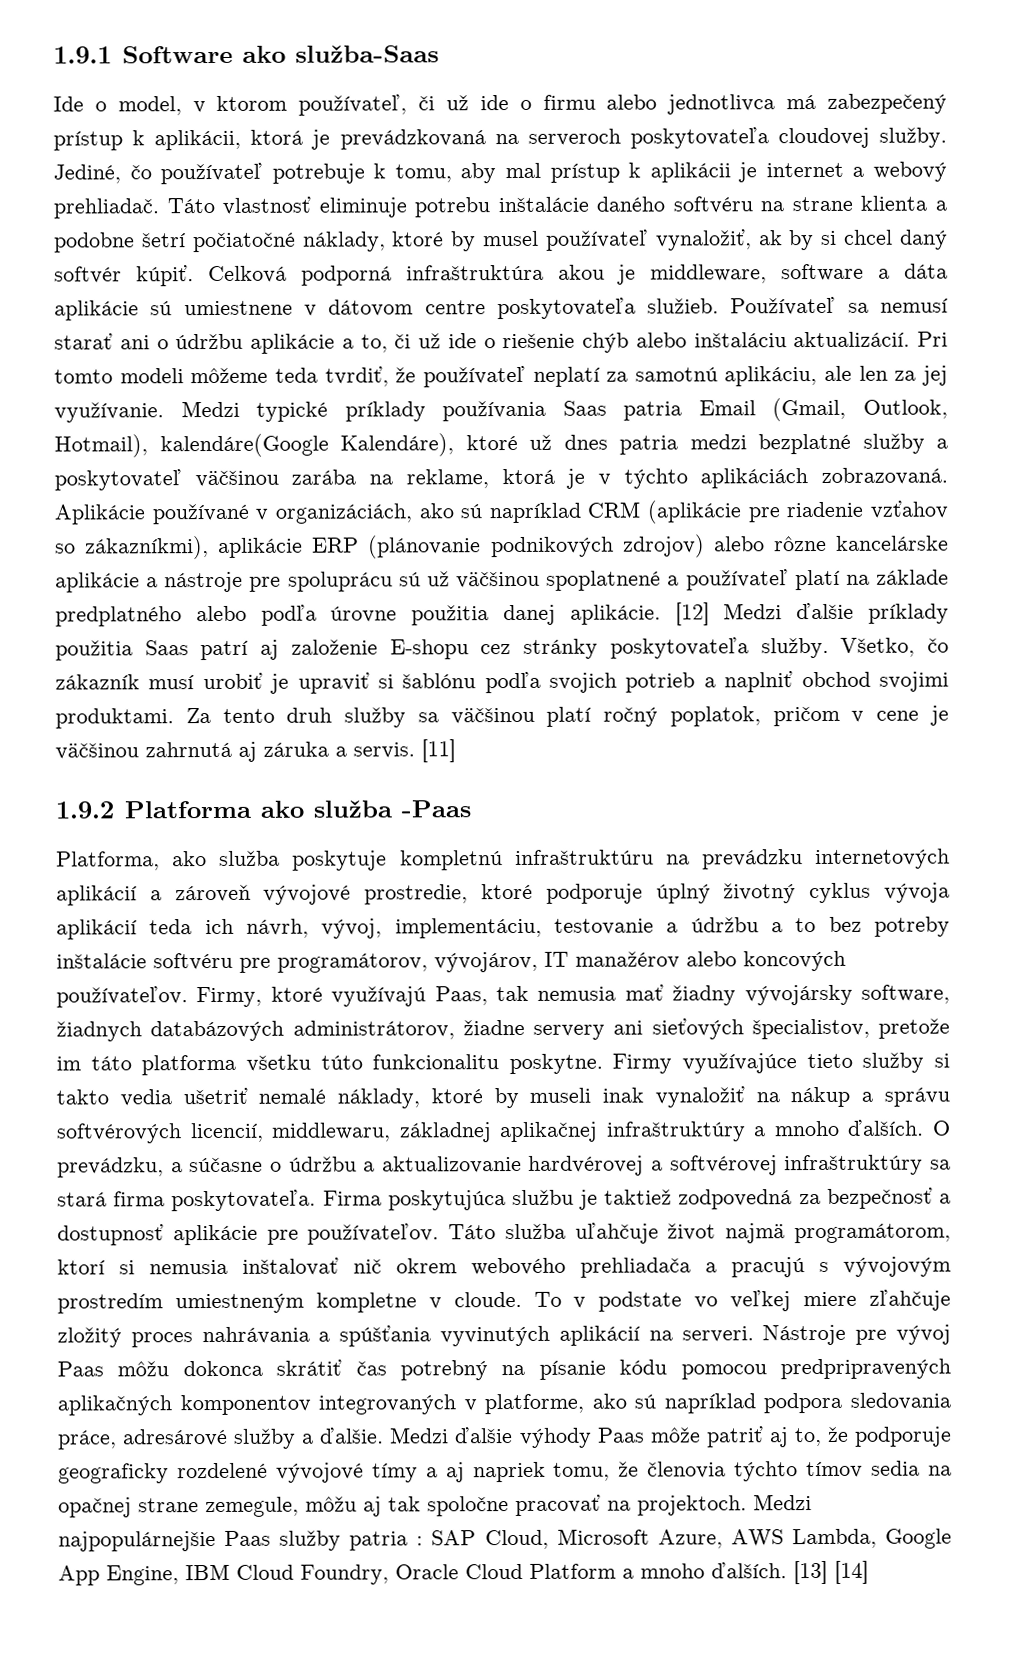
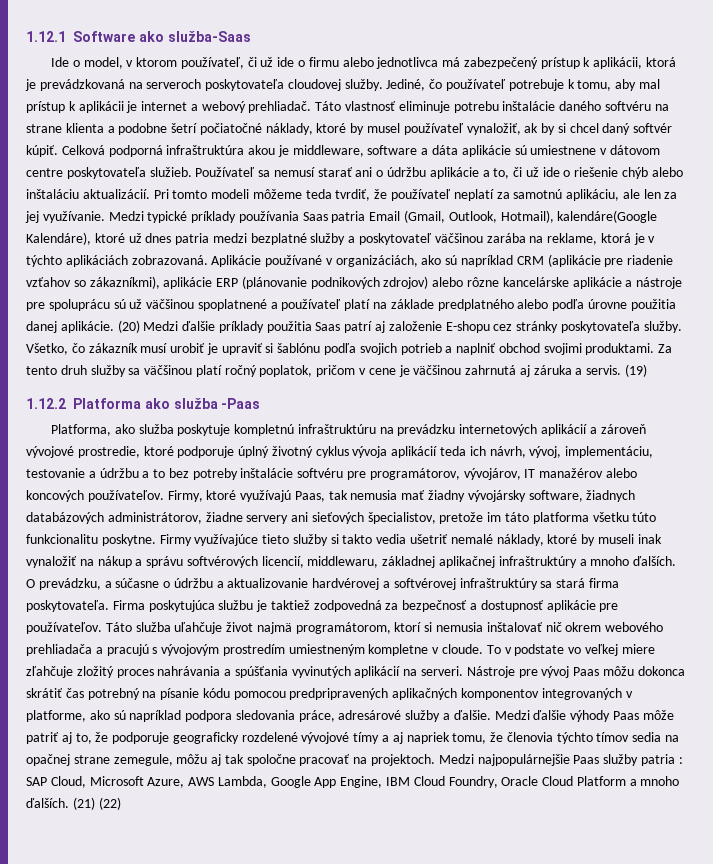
- 1.9.1 Software ako služba-Saas
+ 1.12.1 Software ako služba-Saas
- [12] Medzi ďalšie príklady použitia Saas patrí aj založenie E-shopu cez stránky poskytovateľa služby.
+ (20) Medzi ďalšie príklady použitia Saas patrí aj založenie E-shopu cez stránky poskytovateľa služby.
- [11]
- 1.9.2 Platforma ako služba -Paas
+ (19)
+ 1.12.2 Platforma ako služba -Paas
- [13] [14]
+ (21) (22)

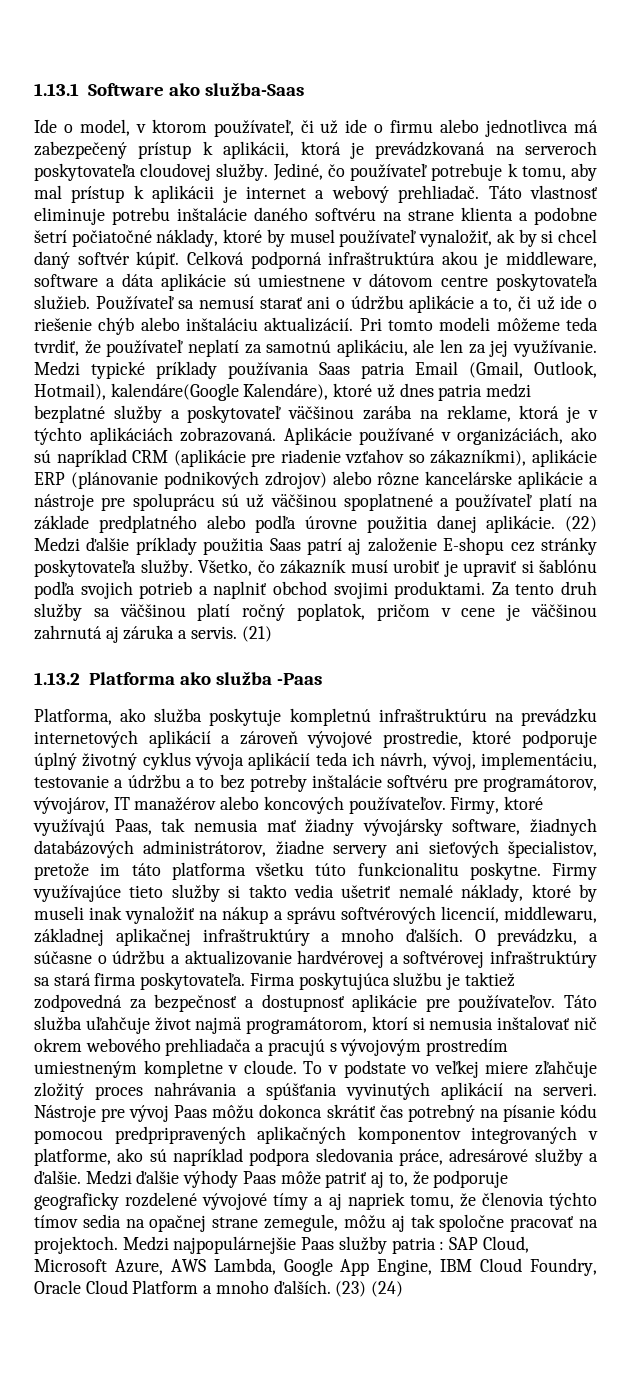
- 1.12.1 Software ako služba-Saas
+ 1.13.1 Software ako služba-Saas
- (20) Medzi ďalšie príklady použitia Saas patrí aj založenie E-shopu cez stránky poskytovateľa služby.
+ (22) Medzi ďalšie príklady použitia Saas patrí aj založenie E-shopu cez stránky poskytovateľa služby.
- (19)
- 1.12.2 Platforma ako služba -Paas
+ (21)
+ 1.13.2 Platforma ako služba -Paas
- (21) (22)
+ (23) (24)

